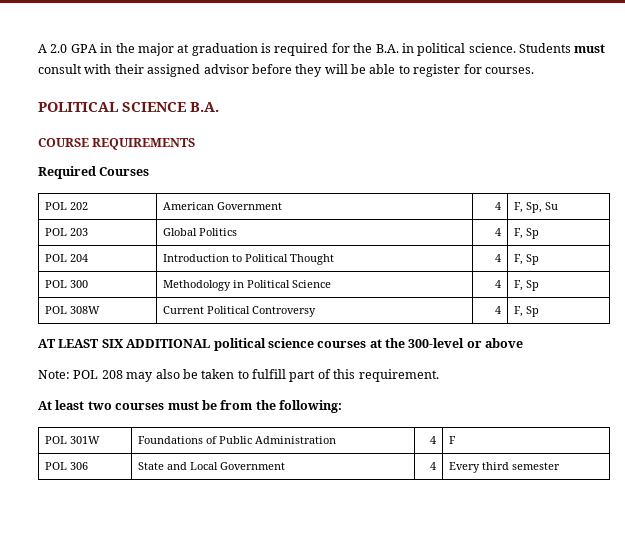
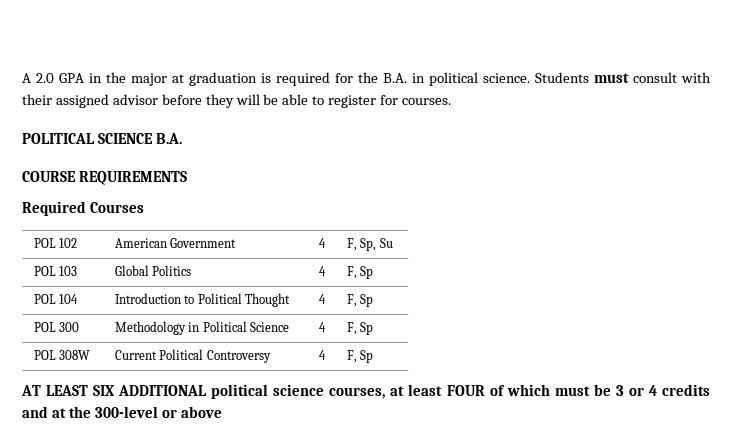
- POL 202 | American Government | 4 | F, Sp, Su
+ POL 102 | American Government | 4 | F, Sp, Su
- POL 203 | Global Politics | 4 | F, Sp
+ POL 103 | Global Politics | 4 | F, Sp
- POL 204 | Introduction to Political Thought | 4 | F, Sp
+ POL 104 | Introduction to Political Thought | 4 | F, Sp
- AT LEAST SIX ADDITIONAL political science courses at the 300-level or above
+ AT LEAST SIX ADDITIONAL political science courses, at least FOUR of which must be 3 or 4 credits and at the 300-level or above
- Note: POL 208 may also be taken to fulfill part of this requirement.
- At least two courses must be from the following:
- POL 301W | Foundations of Public Administration | 4 | F
- POL 306 | State and Local Government | 4 | Every third semester

